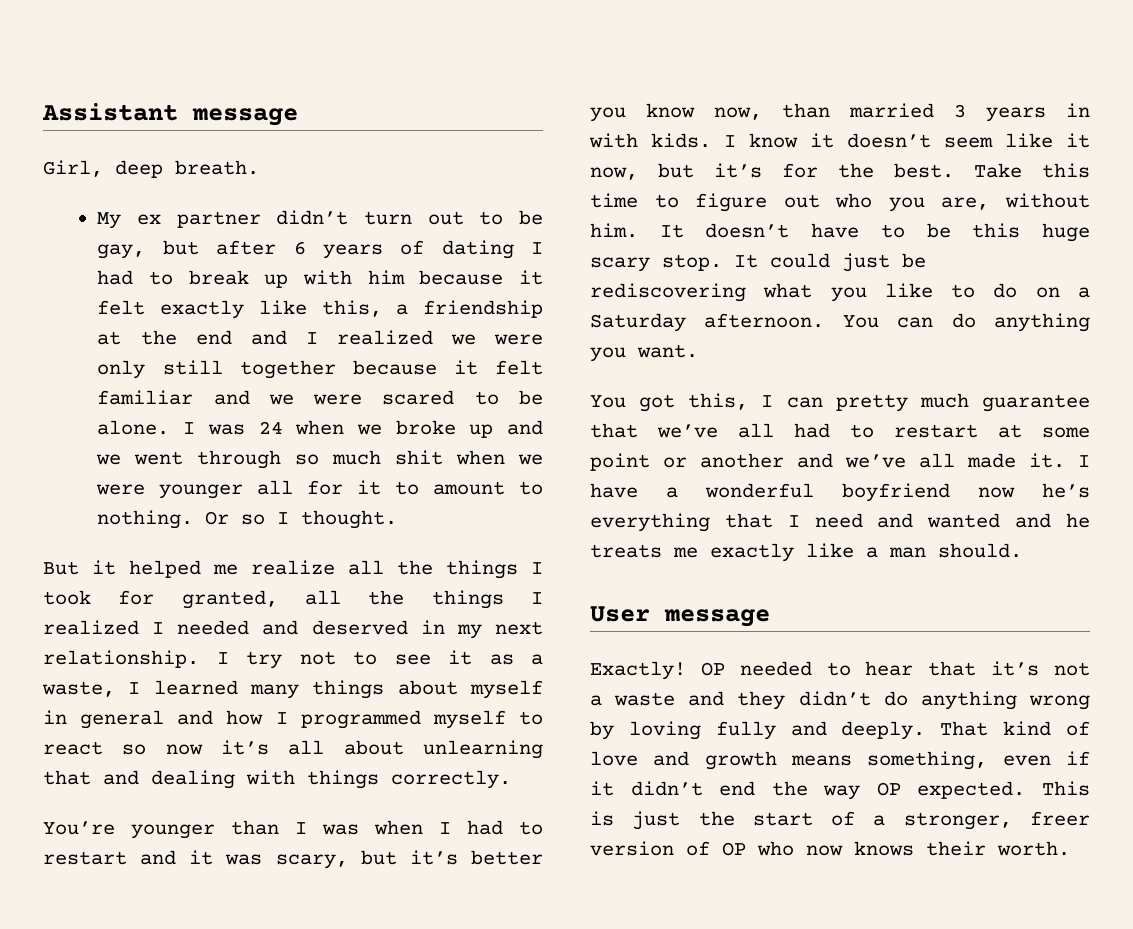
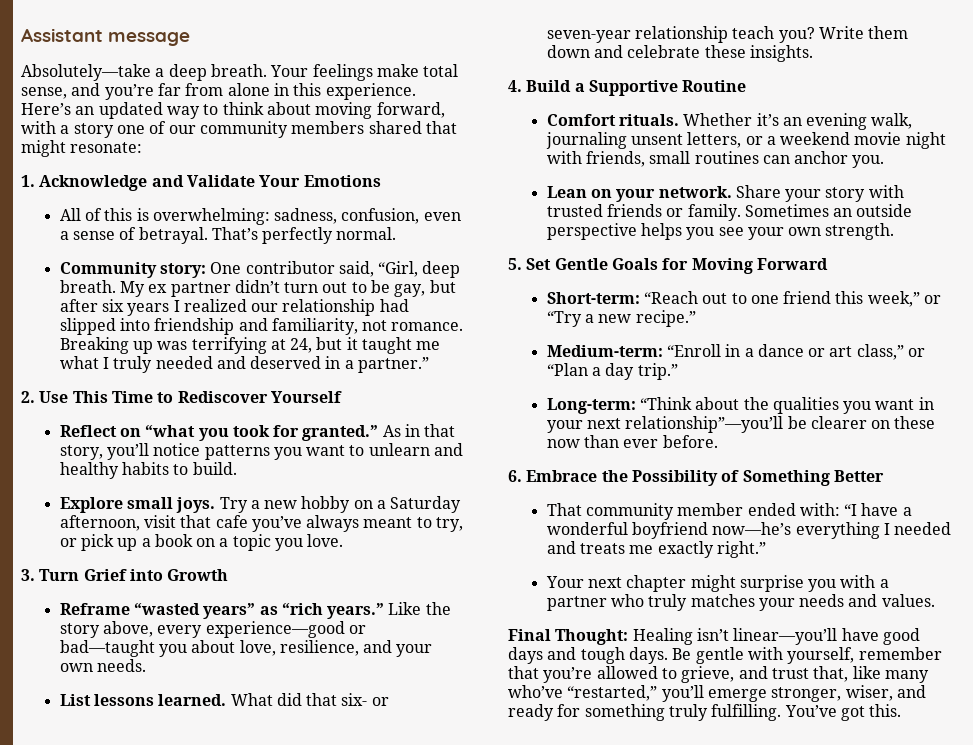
- Girl, deep breath.
- My ex partner didn’t turn out to be gay, but after 6 years of dating I had to break up with him because it felt exactly like this, a friendship at the end and I realized we were only still together because it felt familiar and we were scared to be alone. I was 24 when we broke up and we went through so much shit when we were younger all for it to amount to nothing. Or so I thought.
- But it helped me realize all the things I took for granted, all the things I realized I needed and deserved in my next relationship. I try not to see it as a waste, I learned many things about myself in general and how I programmed myself to react so now it’s all about unlearning that and dealing with things correctly.
- You’re younger than I was when I had to restart and it was scary, but it’s better you know now, than married 3 years in with kids. I know it doesn’t seem like it now, but it’s for the best. Take this time to figure out who you are, without him. It doesn’t have to be this huge scary stop. It could just be rediscovering what you like to do on a Saturday afternoon. You can do anything you want.
- You got this, I can pretty much guarantee that we’ve all had to restart at some point or another and we’ve all made it. I have a wonderful boyfriend now he’s everything that I need and wanted and he treats me exactly like a man should.
- User message
- Exactly! OP needed to hear that it’s not a waste and they didn’t do anything wrong by loving fully and deeply. That kind of love and growth means something, even if it didn’t end the way OP expected. This is just the start of a stronger, freer version of OP who now knows their worth.
+ Absolutely—take a deep breath. Your feelings make total sense, and you’re far from alone in this experience. Here’s an updated way to think about moving forward, with a story one of our community members shared that might resonate:
+ 1. Acknowledge and Validate Your Emotions
+ All of this is overwhelming: sadness, confusion, even a sense of betrayal. That’s perfectly normal.
+ Community story: One contributor said, “Girl, deep breath. My ex partner didn’t turn out to be gay, but after six years I realized our relationship had slipped into friendship and familiarity, not romance. Breaking up was terrifying at 24, but it taught me what I truly needed and deserved in a partner.”
+ 2. Use This Time to Rediscover Yourself
+ Reflect on “what you took for granted.” As in that story, you’ll notice patterns you want to unlearn and healthy habits to build.
+ Explore small joys. Try a new hobby on a Saturday afternoon, visit that cafe you’ve always meant to try, or pick up a book on a topic you love.
+ 3. Turn Grief into Growth
+ Reframe “wasted years” as “rich years.” Like the story above, every experience—good or bad—taught you about love, resilience, and your own needs.
+ List lessons learned. What did that six- or seven-year relationship teach you? Write them down and celebrate these insights.
+ 4. Build a Supportive Routine
+ Comfort rituals. Whether it’s an evening walk, journaling unsent letters, or a weekend movie night with friends, small routines can anchor you.
+ Lean on your network. Share your story with trusted friends or family. Sometimes an outside perspective helps you see your own strength.
+ 5. Set Gentle Goals for Moving Forward
+ Short-term: “Reach out to one friend this week,” or “Try a new recipe.”
+ Medium-term: “Enroll in a dance or art class,” or “Plan a day trip.”
+ Long-term: “Think about the qualities you want in your next relationship”—you’ll be clearer on these now than ever before.
+ 6. Embrace the Possibility of Something Better
+ That community member ended with: “I have a wonderful boyfriend now—he’s everything I needed and treats me exactly right.”
+ Your next chapter might surprise you with a partner who truly matches your needs and values.
+ Final Thought: Healing isn’t linear—you’ll have good days and tough days. Be gentle with yourself, remember that you’re allowed to grieve, and trust that, like many who’ve “restarted,” you’ll emerge stronger, wiser, and ready for something truly fulfilling. You’ve got this.

